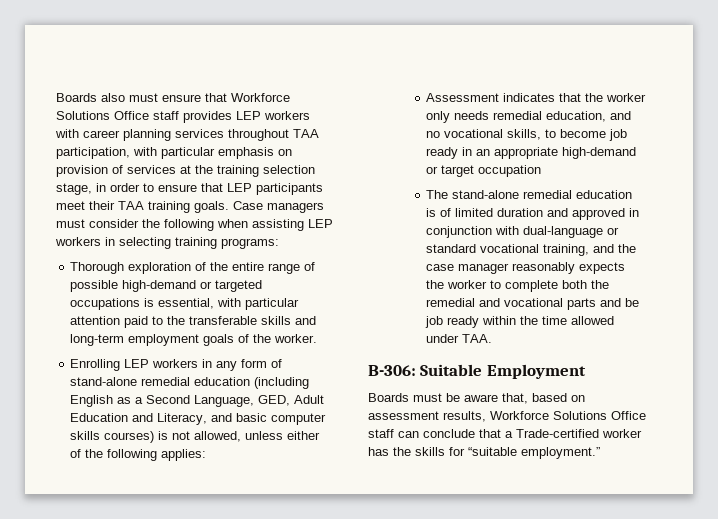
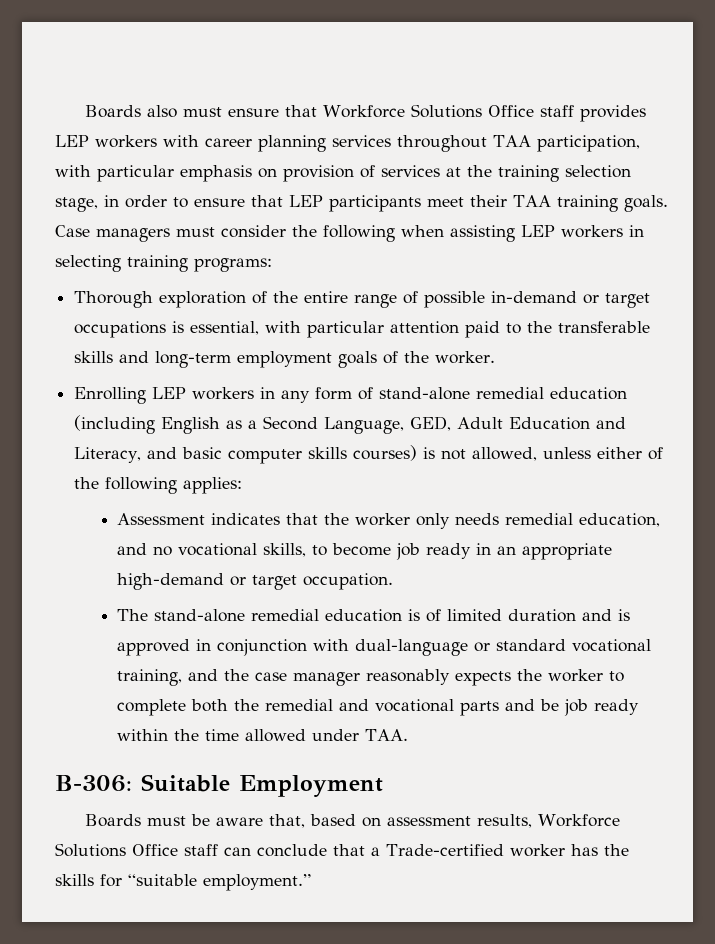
- Thorough exploration of the entire range of possible high-demand or targeted occupations is essential, with particular attention paid to the transferable skills and long-term employment goals of the worker.
+ Thorough exploration of the entire range of possible in-demand or target occupations is essential, with particular attention paid to the transferable skills and long-term employment goals of the worker.
- Assessment indicates that the worker only needs remedial education, and no vocational skills, to become job ready in an appropriate high-demand or target occupation
+ Assessment indicates that the worker only needs remedial education, and no vocational skills, to become job ready in an appropriate high-demand or target occupation.
- The stand-alone remedial education is of limited duration and approved in conjunction with dual-language or standard vocational training, and the case manager reasonably expects the worker to complete both the remedial and vocational parts and be job ready within the time allowed under TAA.
+ The stand-alone remedial education is of limited duration and is approved in conjunction with dual-language or standard vocational training, and the case manager reasonably expects the worker to complete both the remedial and vocational parts and be job ready within the time allowed under TAA.

